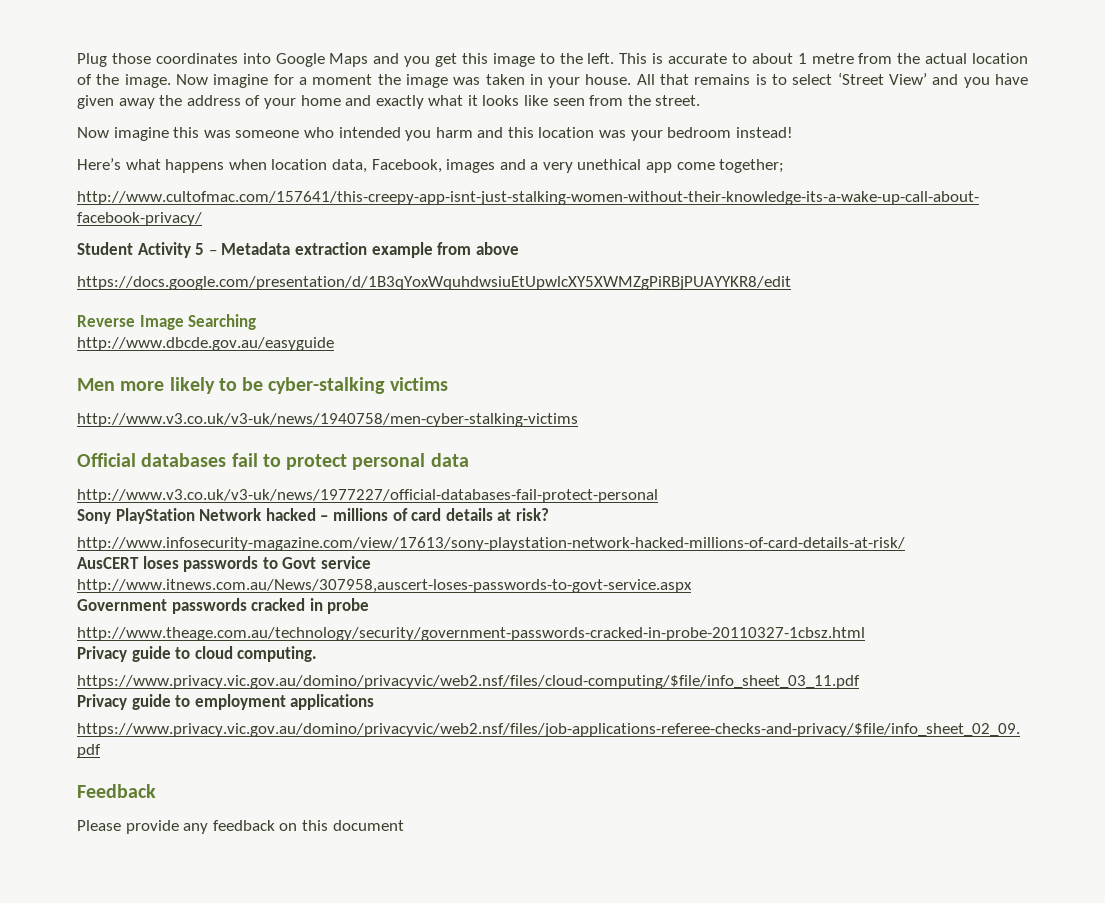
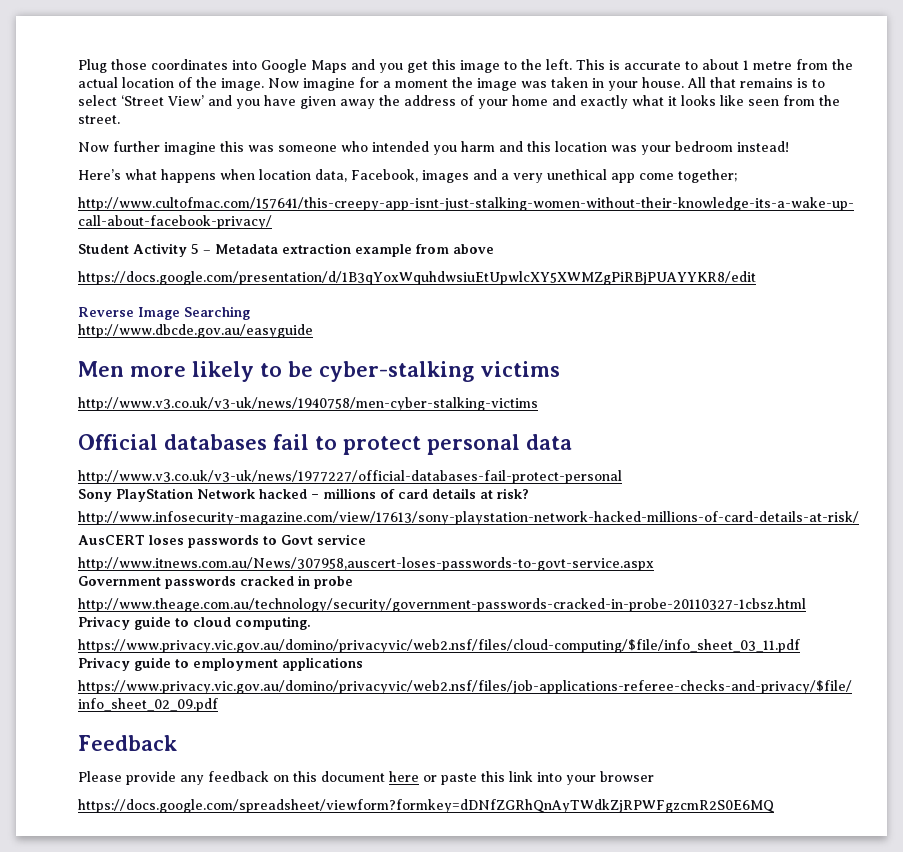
- Now imagine this was someone who intended you harm and this location was your bedroom instead!
+ Now further imagine this was someone who intended you harm and this location was your bedroom instead!
- Please provide any feedback on this document
+ Please provide any feedback on this document here or paste this link into your browser
+ https://docs.google.com/spreadsheet/viewform?formkey=dDNfZGRhQnAyTWdkZjRPWFgzcmR2S0E6MQ

